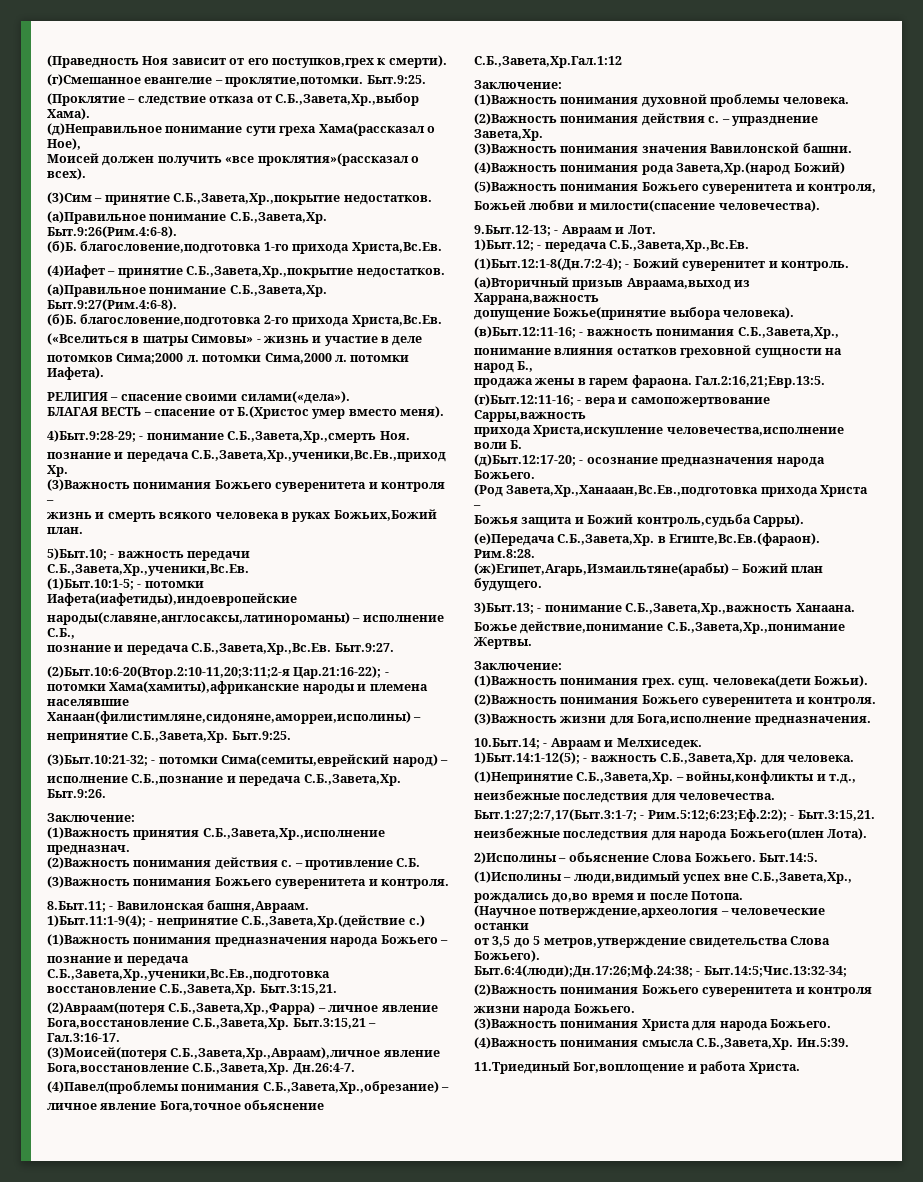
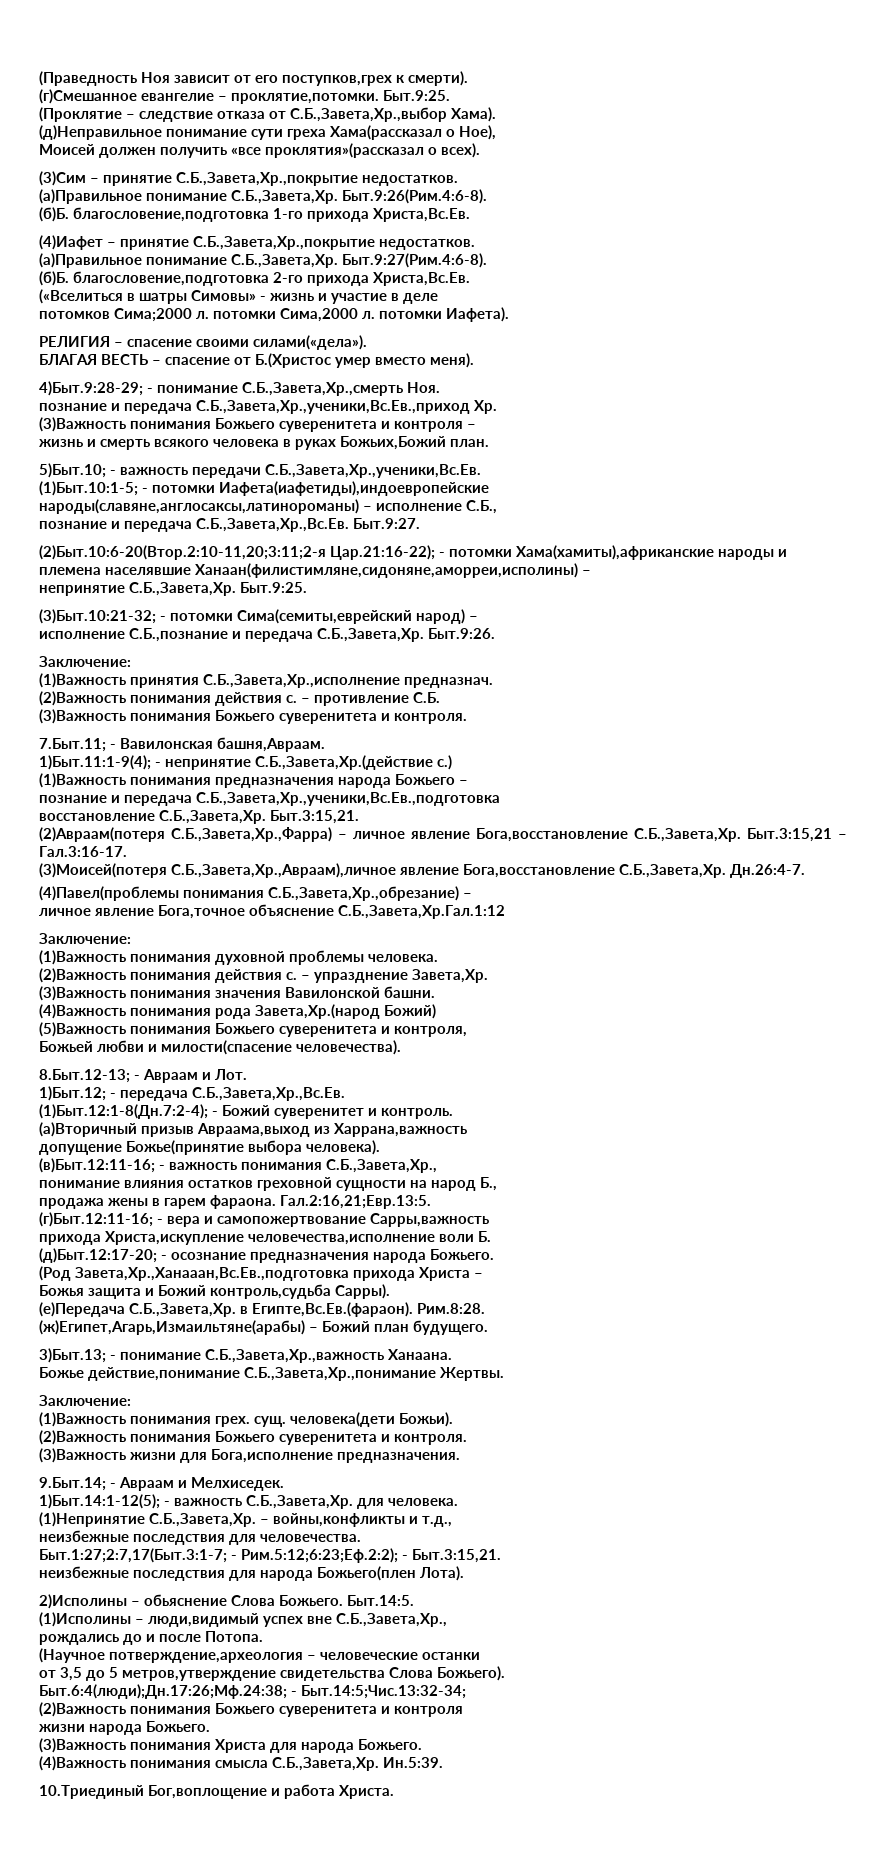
- 8.Быт.11; - Вавилонская башня,Авраам.
+ 7.Быт.11; - Вавилонская башня,Авраам.
- личное явление Бога,точное обьяснение С.Б.,Завета,Хр.Гал.1:12
+ личное явление Бога,точное объяснение С.Б.,Завета,Хр.Гал.1:12
- 9.Быт.12-13; - Авраам и Лот.
+ 8.Быт.12-13; - Авраам и Лот.
- 10.Быт.14; - Авраам и Мелхиседек.
+ 9.Быт.14; - Авраам и Мелхиседек.
- рождались до,во время и после Потопа.
+ рождались до и после Потопа.
- 11.Триединый Бог,воплощение и работа Христа.
+ 10.Триединый Бог,воплощение и работа Христа.

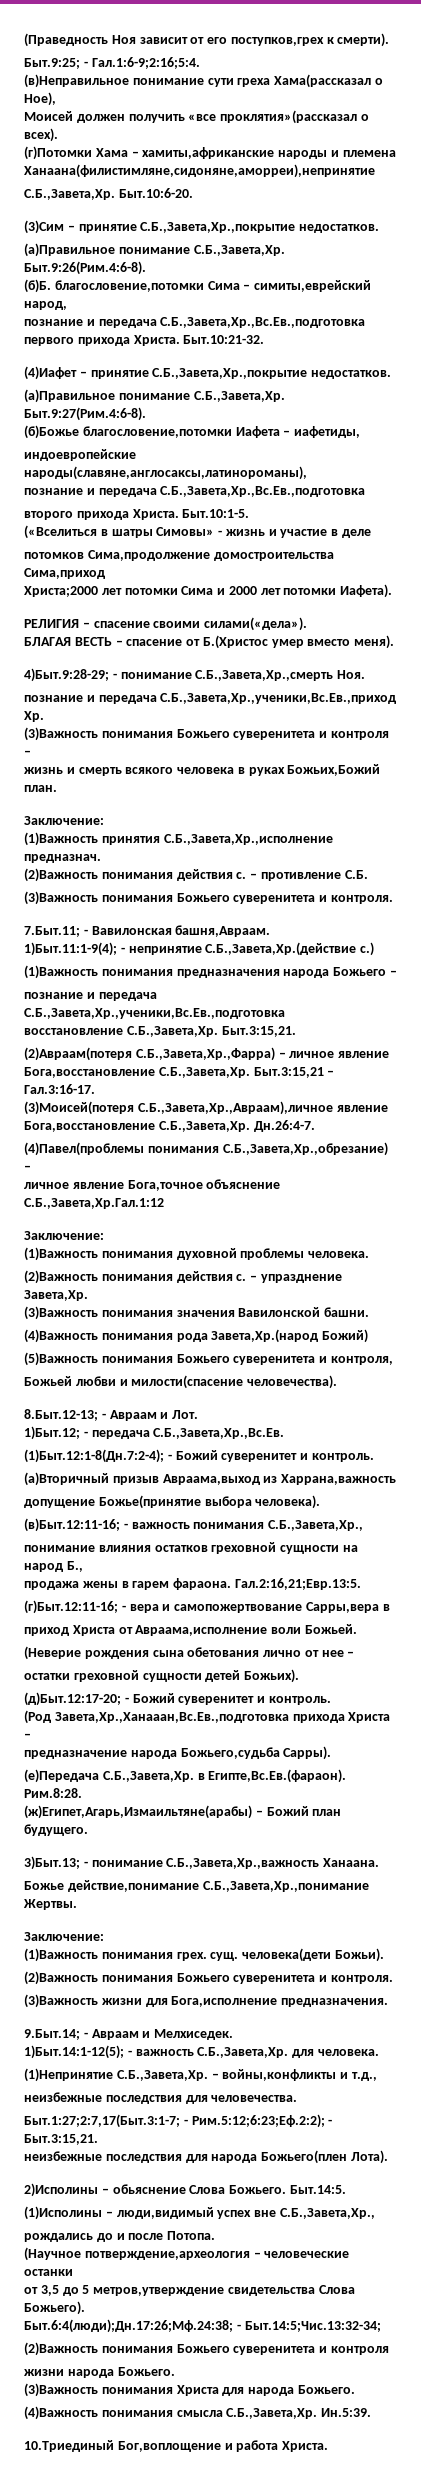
- (г)Смешанное евангелие – проклятие,потомки. Быт.9:25.
- (Проклятие – следствие отказа от С.Б.,Завета,Хр.,выбор Хама).
- (д)Неправильное понимание сути греха Хама(рассказал о Ное),
+ Быт.9:25; - Гал.1:6-9;2:16;5:4.
+ (в)Неправильное понимание сути греха Хама(рассказал о Ное),
+ (г)Потомки Хама – хамиты,африканские народы и племена Ханаана(филистимляне,сидоняне,аморреи),непринятие
+ С.Б.,Завета,Хр. Быт.10:6-20.
- (б)Б. благословение,подготовка 1-го прихода Христа,Вс.Ев.
+ (б)Б. благословение,потомки Сима – симиты,еврейский народ,
+ познание и передача С.Б.,Завета,Хр.,Вс.Ев.,подготовка первого прихода Христа. Быт.10:21-32.
- (б)Б. благословение,подготовка 2-го прихода Христа,Вс.Ев.
+ (б)Божье благословение,потомки Иафета – иафетиды,
+ индоевропейские народы(славяне,англосаксы,латинороманы),
+ познание и передача С.Б.,Завета,Хр.,Вс.Ев.,подготовка
+ второго прихода Христа. Быт.10:1-5.
- потомков Сима;2000 л. потомки Сима,2000 л. потомки Иафета).
+ потомков Сима,продолжение домостроительства Сима,приход
+ Христа;2000 лет потомки Сима и 2000 лет потомки Иафета).
- 5)Быт.10; - важность передачи С.Б.,Завета,Хр.,ученики,Вс.Ев.
- (1)Быт.10:1-5; - потомки Иафета(иафетиды),индоевропейские
- народы(славяне,англосаксы,латинороманы) – исполнение С.Б.,
- познание и передача С.Б.,Завета,Хр.,Вс.Ев. Быт.9:27.
- (2)Быт.10:6-20(Втор.2:10-11,20;3:11;2-я Цар.21:16-22); - потомки Хама(хамиты),африканские народы и племена населявшие Ханаан(филистимляне,сидоняне,аморреи,исполины) –
- непринятие С.Б.,Завета,Хр. Быт.9:25.
- (3)Быт.10:21-32; - потомки Сима(семиты,еврейский народ) –
- исполнение С.Б.,познание и передача С.Б.,Завета,Хр. Быт.9:26.
- (г)Быт.12:11-16; - вера и самопожертвование Сарры,важность
- прихода Христа,искупление человечества,исполнение воли Б.
- (д)Быт.12:17-20; - осознание предназначения народа Божьего.
+ (г)Быт.12:11-16; - вера и самопожертвование Сарры,вера в
+ приход Христа от Авраама,исполнение воли Божьей.
+ (Неверие рождения сына обетования лично от нее –
+ остатки греховной сущности детей Божьих).
+ (д)Быт.12:17-20; - Божий суверенитет и контроль.
- Божья защита и Божий контроль,судьба Сарры).
+ предназначение народа Божьего,судьба Сарры).

